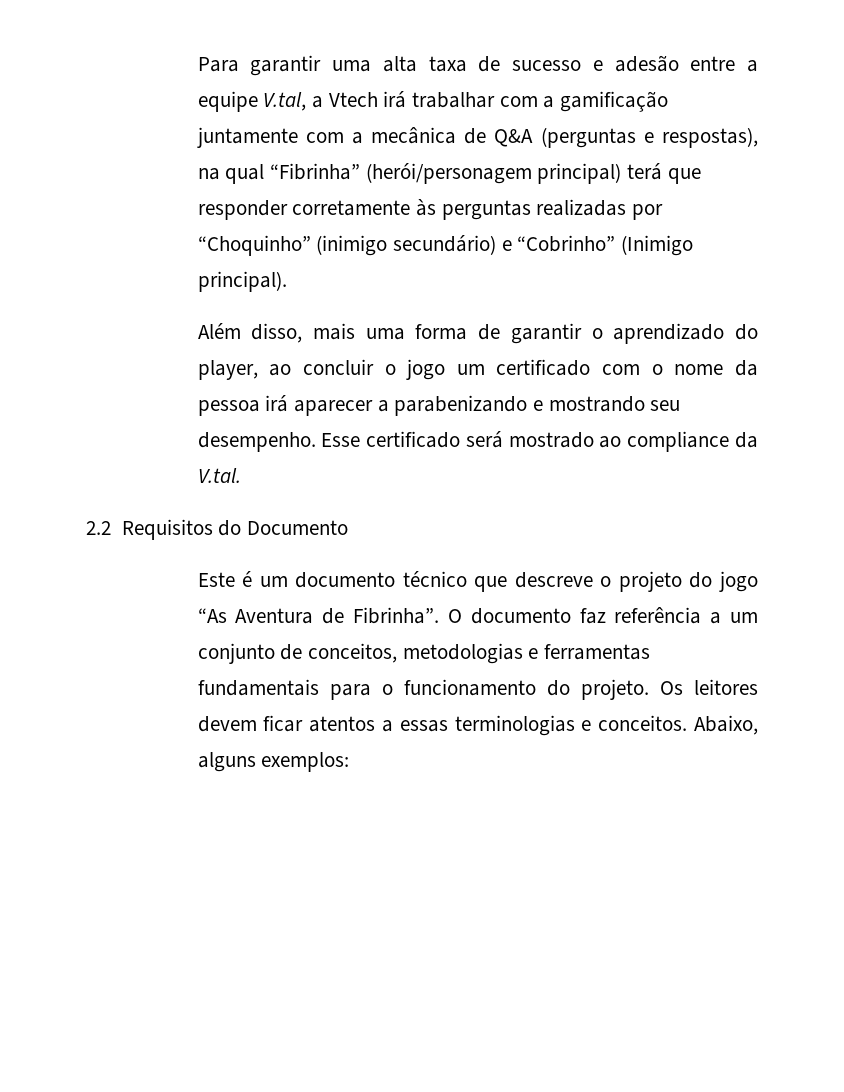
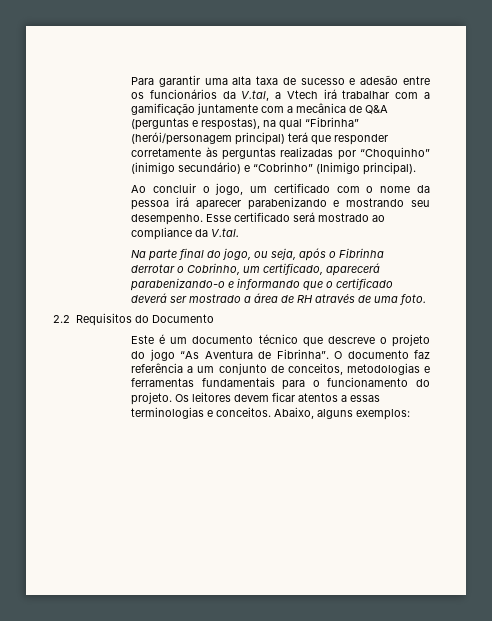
- Para garantir uma alta taxa de sucesso e adesão entre a equipe V.tal, a Vtech irá trabalhar com a gamificação juntamente com a mecânica de Q&A (perguntas e respostas), na qual “Fibrinha” (herói/personagem principal) terá que responder corretamente às perguntas realizadas por “Choquinho” (inimigo secundário) e “Cobrinho” (Inimigo principal).
+ Para garantir uma alta taxa de sucesso e adesão entre os funcionários da V.tal, a Vtech irá trabalhar com a gamificação juntamente com a mecânica de Q&A (perguntas e respostas), na qual “Fibrinha” (herói/personagem principal) terá que responder corretamente às perguntas realizadas por “Choquinho” (inimigo secundário) e “Cobrinho” (Inimigo principal).
- Além disso, mais uma forma de garantir o aprendizado do player, ao concluir o jogo um certificado com o nome da pessoa irá aparecer a parabenizando e mostrando seu desempenho.
+ Ao concluir o jogo, um certificado com o nome da pessoa irá aparecer parabenizando e mostrando seu desempenho.
+ Na parte final do jogo, ou seja, após o Fibrinha derrotar o Cobrinho, um certificado, aparecerá parabenizando-o e informando que o certificado deverá ser mostrado a área de RH através de uma foto.

